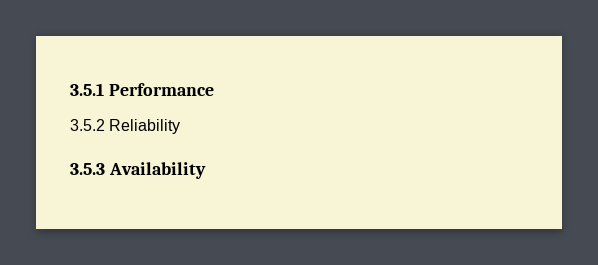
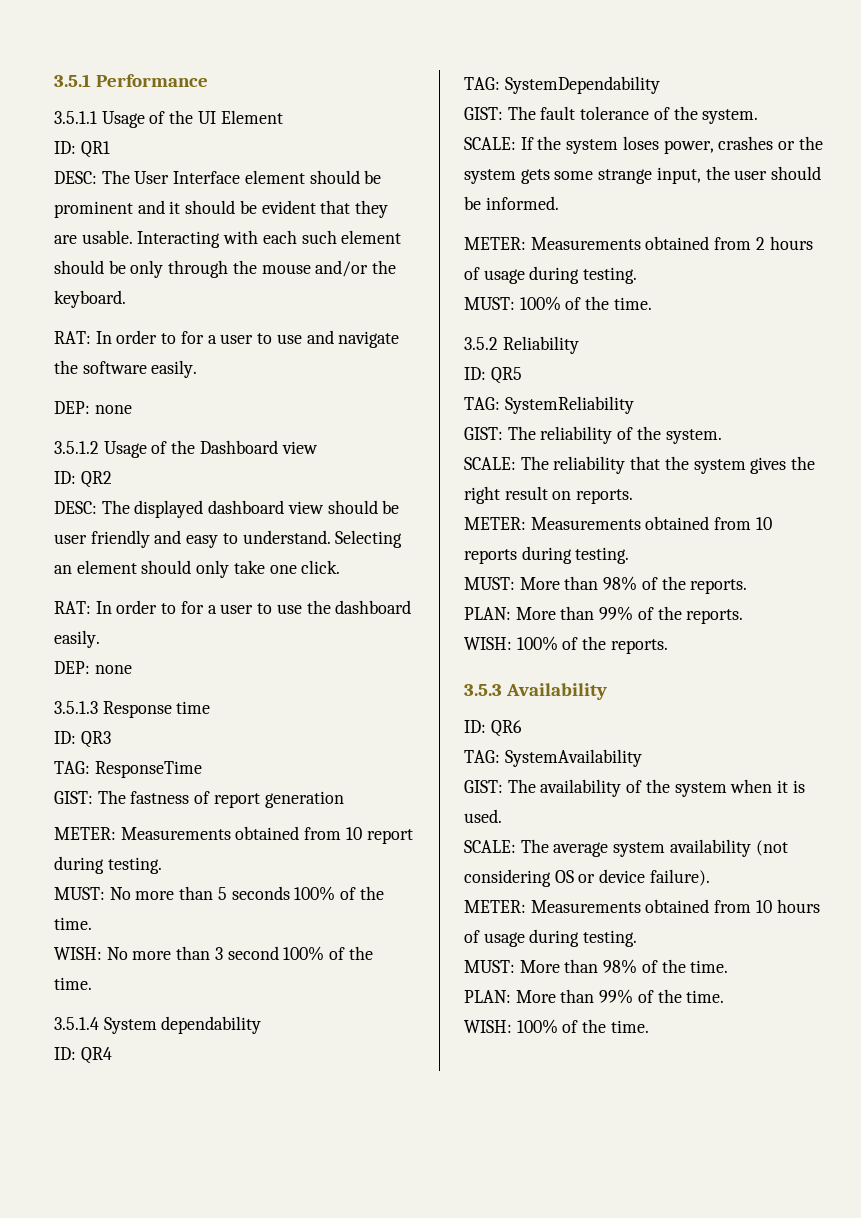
+ 3.5.1.1 Usage of the UI Element
+ ID: QR1
+ DESC: The User Interface element should be prominent and it should be evident that they are usable. Interacting with each such element should be only through the mouse and/or the keyboard.
+ RAT: In order to for a user to use and navigate the software easily.
+ DEP: none
+ 3.5.1.2 Usage of the Dashboard view
+ ID: QR2
+ DESC: The displayed dashboard view should be user friendly and easy to understand. Selecting an element should only take one click.
+ RAT: In order to for a user to use the dashboard easily.
+ DEP: none
+ 3.5.1.3 Response time
+ ID: QR3
+ TAG: ResponseTime
+ GIST: The fastness of report generation
+ METER: Measurements obtained from 10 report during testing.
+ MUST: No more than 5 seconds 100% of the time.
+ WISH: No more than 3 second 100% of the time.
+ 3.5.1.4 System dependability
+ ID: QR4
+ TAG: SystemDependability
+ GIST: The fault tolerance of the system.
+ SCALE: If the system loses power, crashes or the system gets some strange input, the user should be informed.
+ METER: Measurements obtained from 2 hours of usage during testing.
+ MUST: 100% of the time.
  3.5.2 Reliability
+ ID: QR5
+ TAG: SystemReliability
+ GIST: The reliability of the system.
+ SCALE: The reliability that the system gives the right result on reports.
+ METER: Measurements obtained from 10 reports during testing.
+ MUST: More than 98% of the reports.
+ PLAN: More than 99% of the reports.
+ WISH: 100% of the reports.
  3.5.3 Availability
+ ID: QR6
+ TAG: SystemAvailability
+ GIST: The availability of the system when it is used.
+ SCALE: The average system availability (not considering OS or device failure).
+ METER: Measurements obtained from 10 hours of usage during testing.
+ MUST: More than 98% of the time.
+ PLAN: More than 99% of the time.
+ WISH: 100% of the time.

